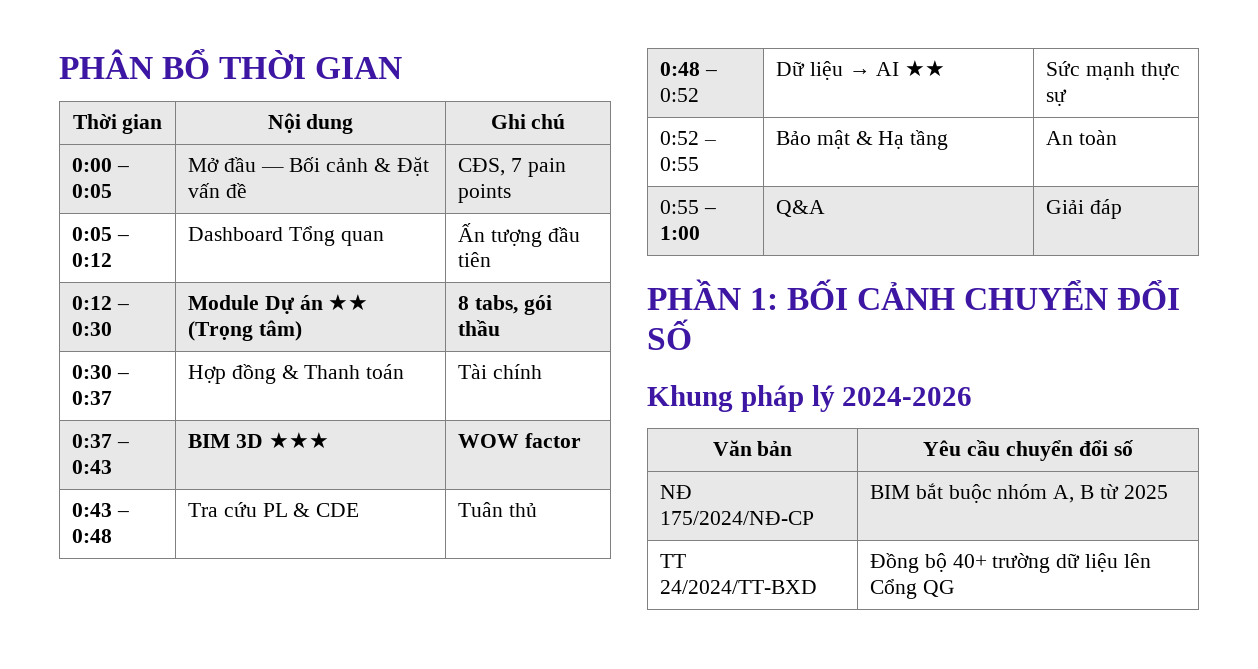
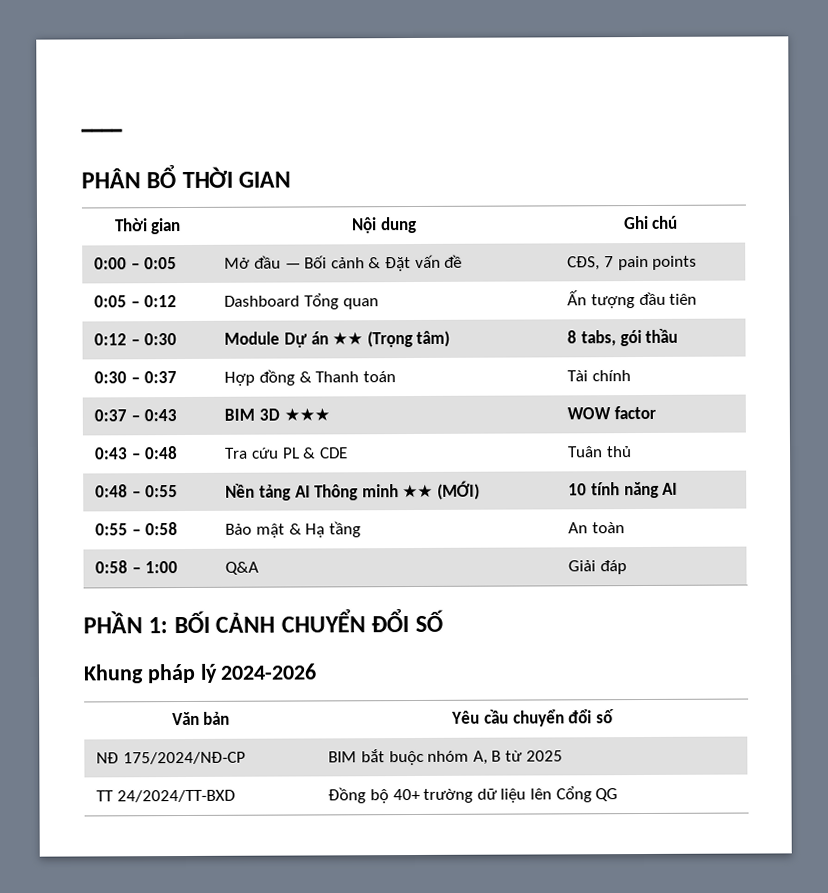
+ ━━━━
- 0:48 – 0:52 | Dữ liệu → AI ★★ | Sức mạnh thực sự
- 0:52 – 0:55 | Bảo mật & Hạ tầng | An toàn
+ 0:48 – 0:55 | Nền tảng AI Thông minh ★★ (MỚI) | 10 tính năng AI
+ 0:55 – 0:58 | Bảo mật & Hạ tầng | An toàn
- 0:55 – 1:00 | Q&A | Giải đáp
+ 0:58 – 1:00 | Q&A | Giải đáp

